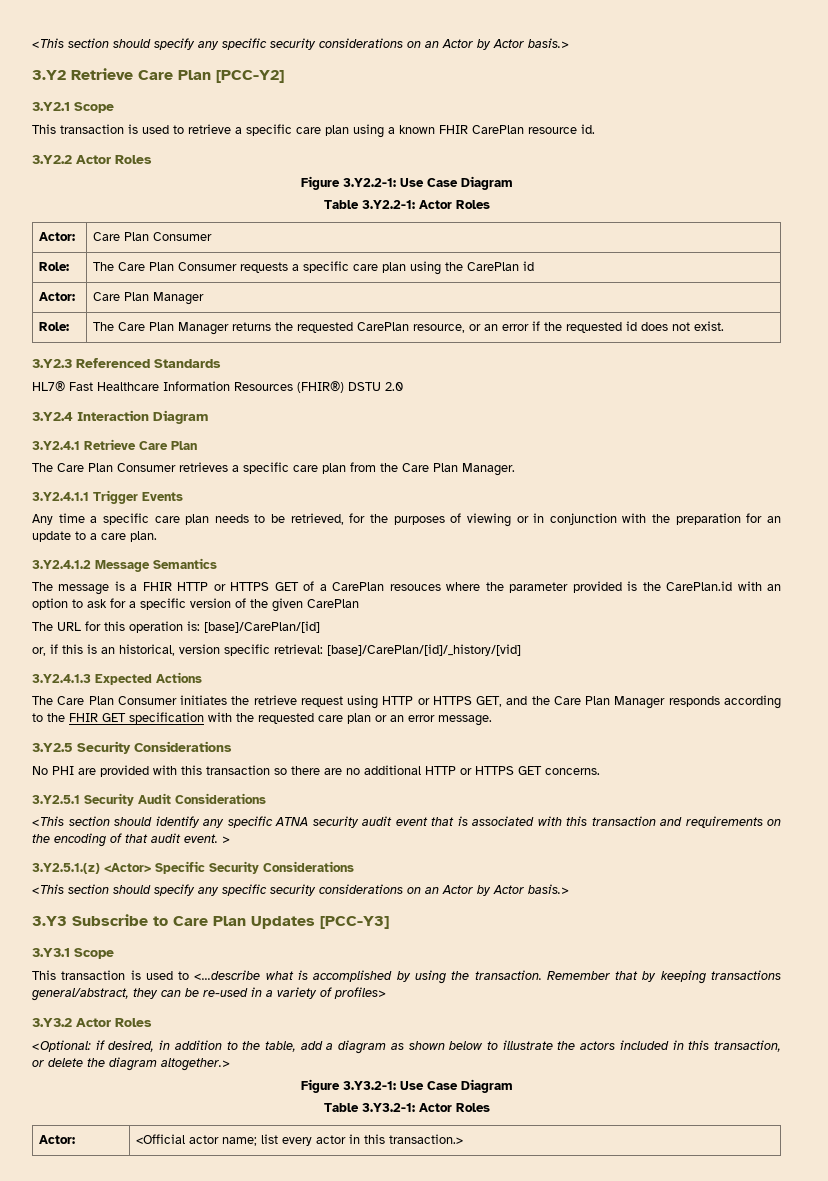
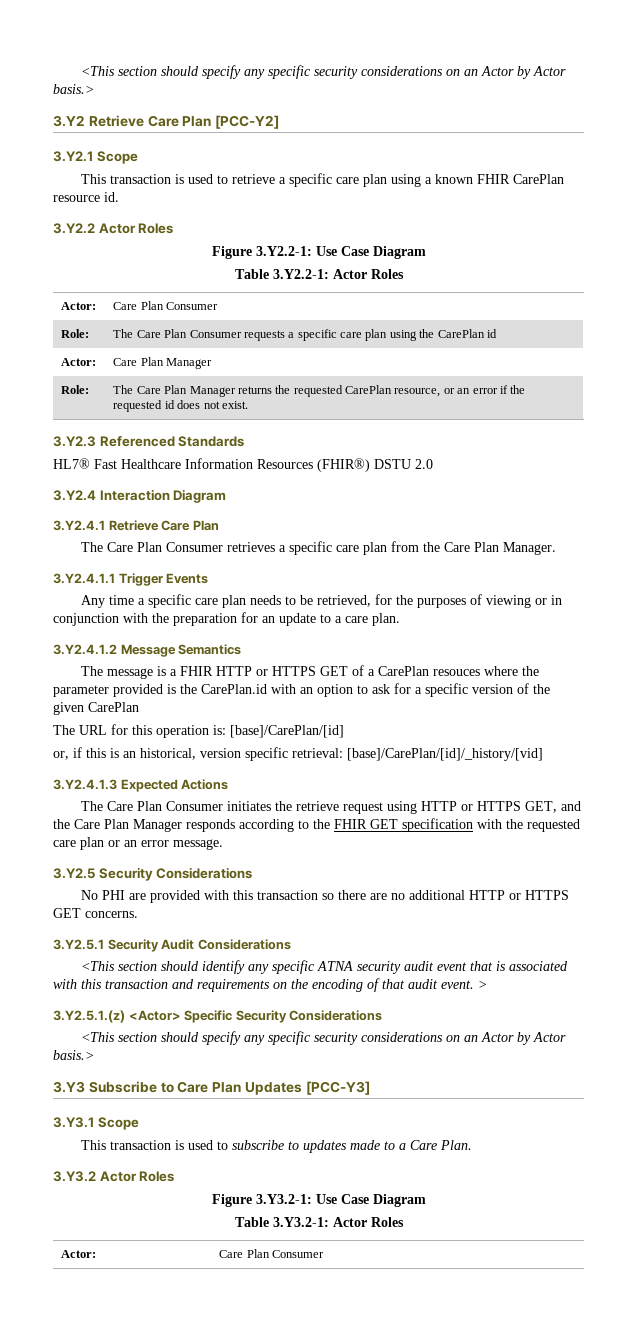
- This transaction is used to <…describe what is accomplished by using the transaction. Remember that by keeping transactions general/abstract, they can be re-used in a variety of profiles>
+ This transaction is used to subscribe to updates made to a Care Plan.
  3.Y3.2 Actor Roles
- <Optional: if desired, in addition to the table, add a diagram as shown below to illustrate the actors included in this transaction, or delete the diagram altogether.>
  Table 3.Y3.2-1: Actor Roles
- Actor: | <Official actor name; list every actor in this transaction.>
+ Actor: | Care Plan Consumer

